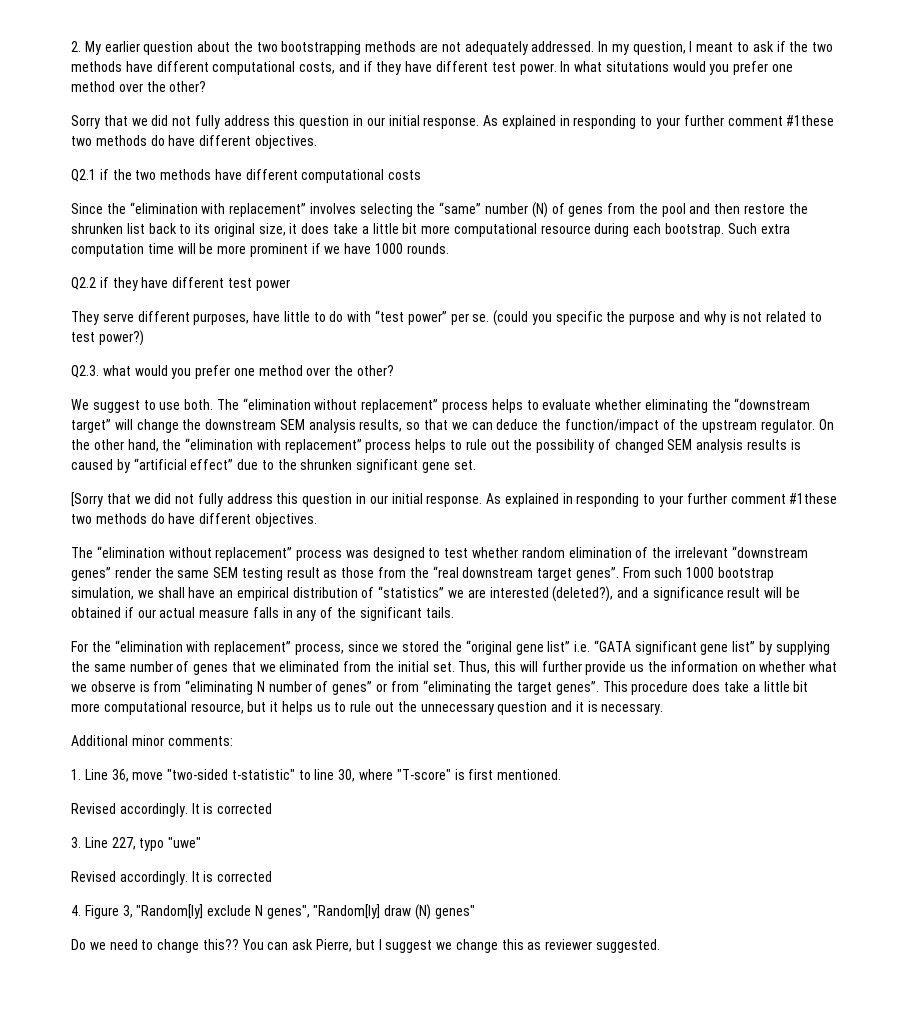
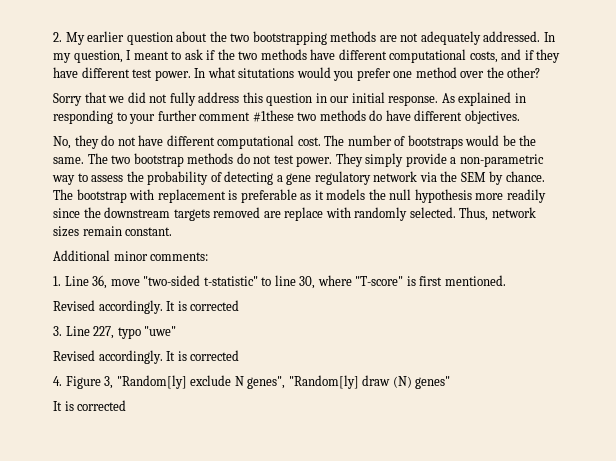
- Q2.1 if the two methods have different computational costs
- Since the “elimination with replacement” involves selecting the “same” number (N) of genes from the pool and then restore the shrunken list back to its original size, it does take a little bit more computational resource during each bootstrap. Such extra computation time will be more prominent if we have 1000 rounds.
- Q2.2 if they have different test power
- They serve different purposes, have little to do with “test power” per se. (could you specific the purpose and why is not related to test power?)
- Q2.3. what would you prefer one method over the other?
- We suggest to use both. The “elimination without replacement” process helps to evaluate whether eliminating the “downstream target” will change the downstream SEM analysis results, so that we can deduce the function/impact of the upstream regulator. On the other hand, the “elimination with replacement” process helps to rule out the possibility of changed SEM analysis results is caused by “artificial effect” due to the shrunken significant gene set.
- [Sorry that we did not fully address this question in our initial response. As explained in responding to your further comment #1these two methods do have different objectives.
- The “elimination without replacement” process was designed to test whether random elimination of the irrelevant “downstream genes” render the same SEM testing result as those from the “real downstream target genes”. From such 1000 bootstrap simulation, we shall have an empirical distribution of “statistics” we are interested (deleted?), and a significance result will be obtained if our actual measure falls in any of the significant tails.
- For the “elimination with replacement” process, since we stored the “original gene list” i.e. “GATA significant gene list” by supplying the same number of genes that we eliminated from the initial set. Thus, this will further provide us the information on whether what we observe is from “eliminating N number of genes” or from “eliminating the target genes”. This procedure does take a little bit more computational resource, but it helps us to rule out the unnecessary question and it is necessary.
+ No, they do not have different computational cost. The number of bootstraps would be the same. The two bootstrap methods do not test power. They simply provide a non-parametric way to assess the probability of detecting a gene regulatory network via the SEM by chance. The bootstrap with replacement is preferable as it models the null hypothesis more readily since the downstream targets removed are replace with randomly selected. Thus, network sizes remain constant.
  4. Figure 3, "Random[ly] exclude N genes", "Random[ly] draw (N) genes"
- Do we need to change this?? You can ask Pierre, but I suggest we change this as reviewer suggested.
+ It is corrected

